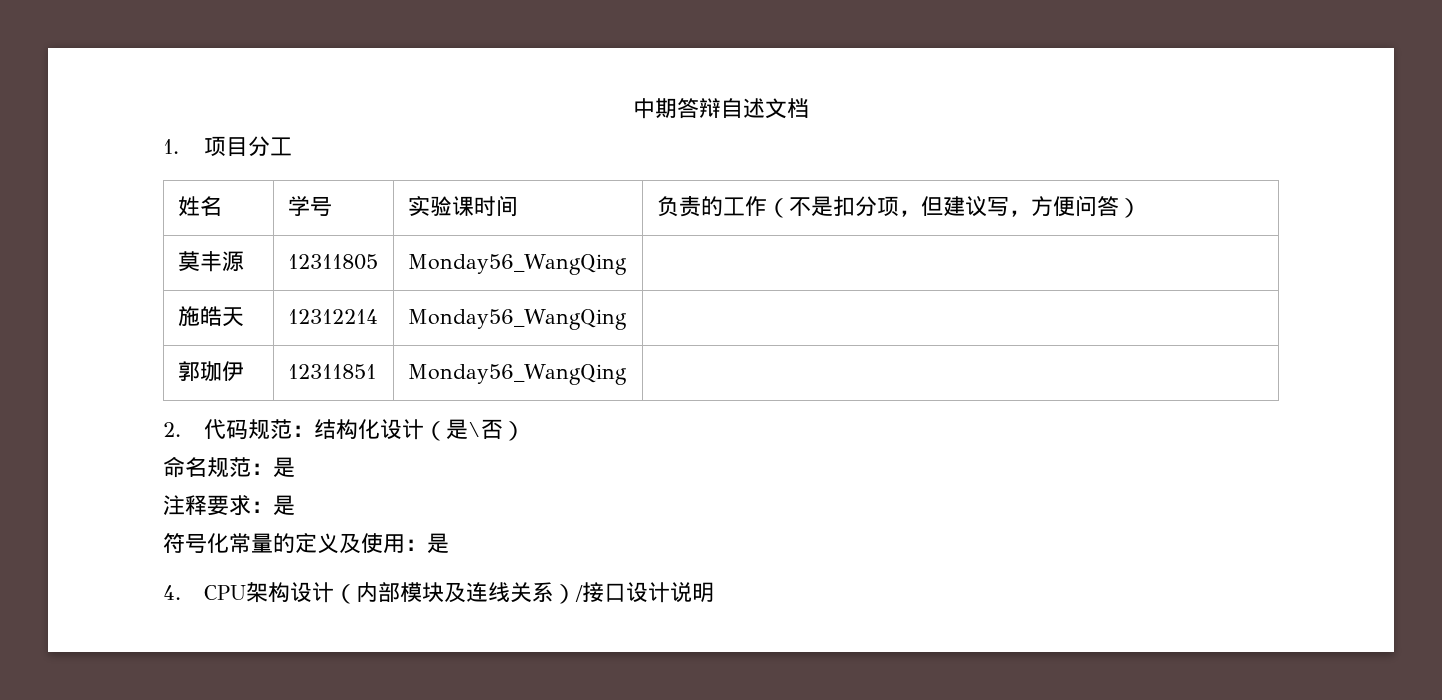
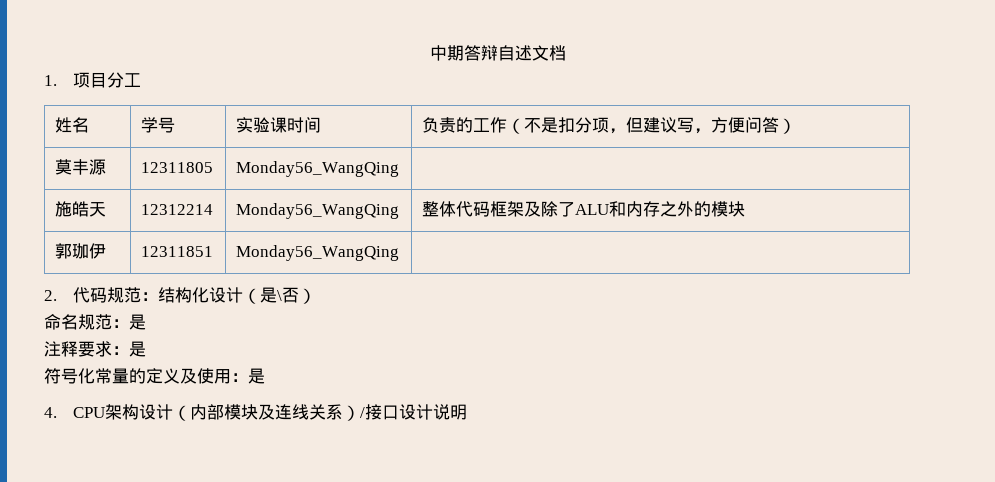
- 施皓天 | 12312214 | Monday56_WangQing |
+ 施皓天 | 12312214 | Monday56_WangQing | 整体代码框架及除了ALU和内存之外的模块

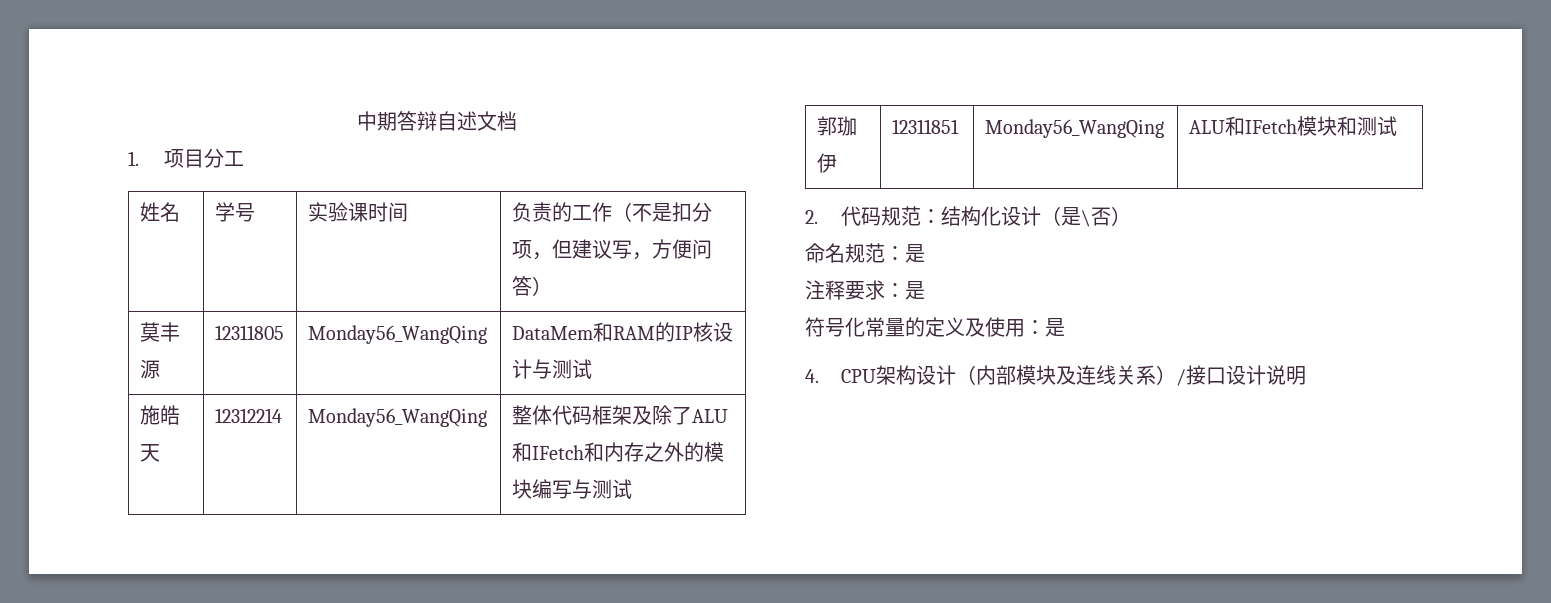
- 莫丰源 | 12311805 | Monday56_WangQing |
+ 莫丰源 | 12311805 | Monday56_WangQing | DataMem和RAM的IP核设计与测试
- 施皓天 | 12312214 | Monday56_WangQing | 整体代码框架及除了ALU和内存之外的模块
+ 施皓天 | 12312214 | Monday56_WangQing | 整体代码框架及除了ALU和IFetch和内存之外的模块编写与测试
- 郭珈伊 | 12311851 | Monday56_WangQing |
+ 郭珈伊 | 12311851 | Monday56_WangQing | ALU和IFetch模块和测试

